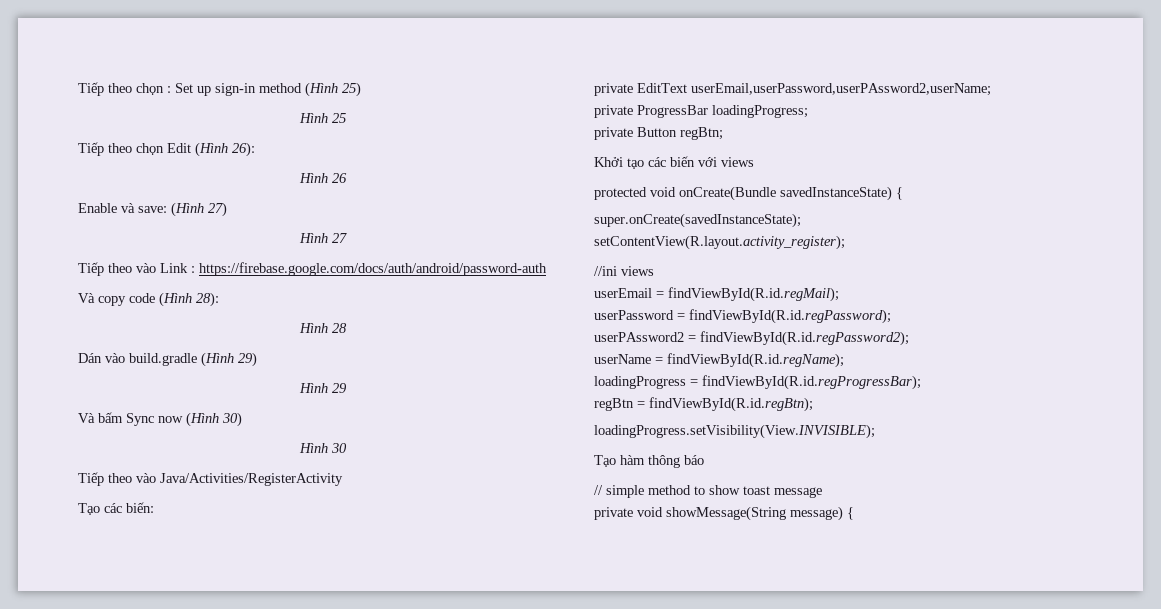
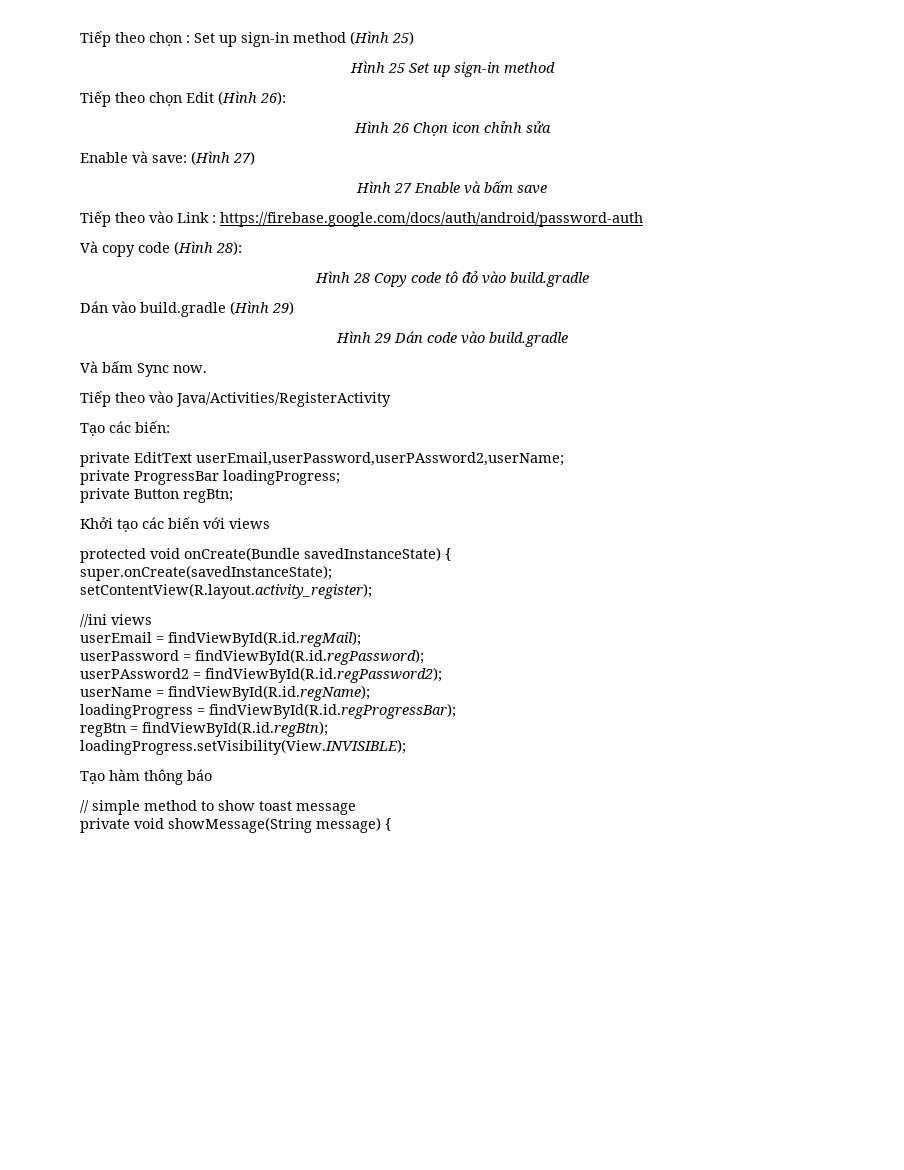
- Hình 25
+ Hình 25 Set up sign-in method
- Hình 26
+ Hình 26 Chọn icon chỉnh sửa
- Hình 27
+ Hình 27 Enable và bấm save
- Hình 28
+ Hình 28 Copy code tô đỏ vào build.gradle
- Hình 29
+ Hình 29 Dán code vào build.gradle
- Và bấm Sync now (Hình 30)
- Hình 30
+ Và bấm Sync now.

